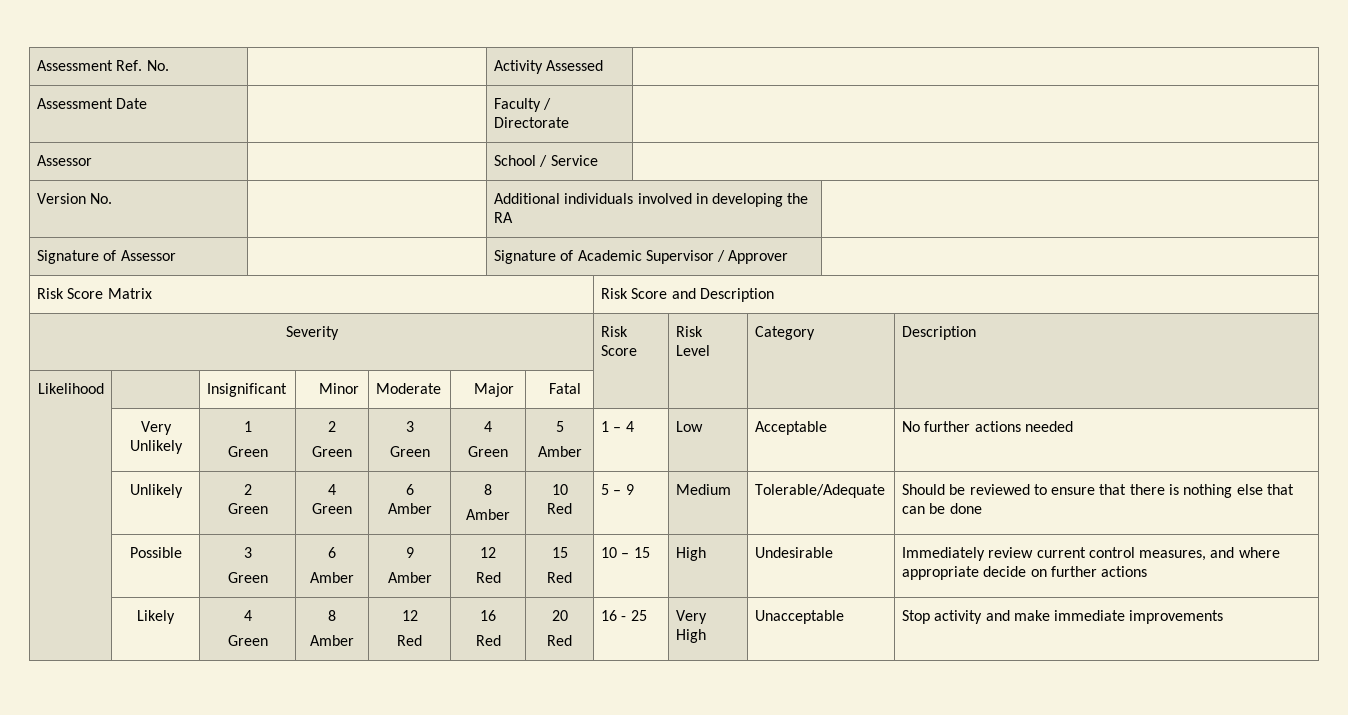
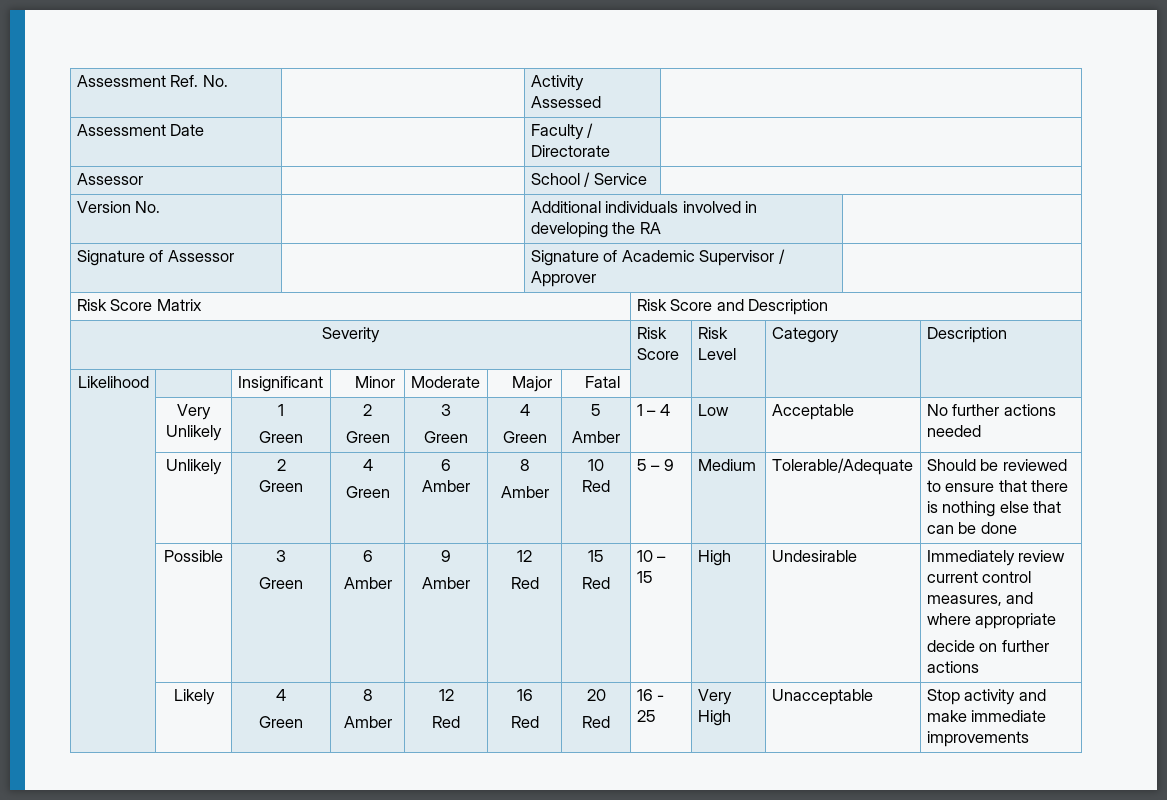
  | Possible | 3
  Green | 6
  Amber | 9
  Amber | 12
  Red | 15
- Red | 10 – 15 | High | Undesirable | Immediately review current control measures, and where appropriate decide on further actions
+ Red | 10 – 15 | High | Undesirable | Immediately review current control measures, and where appropriate
+ decide on further actions

